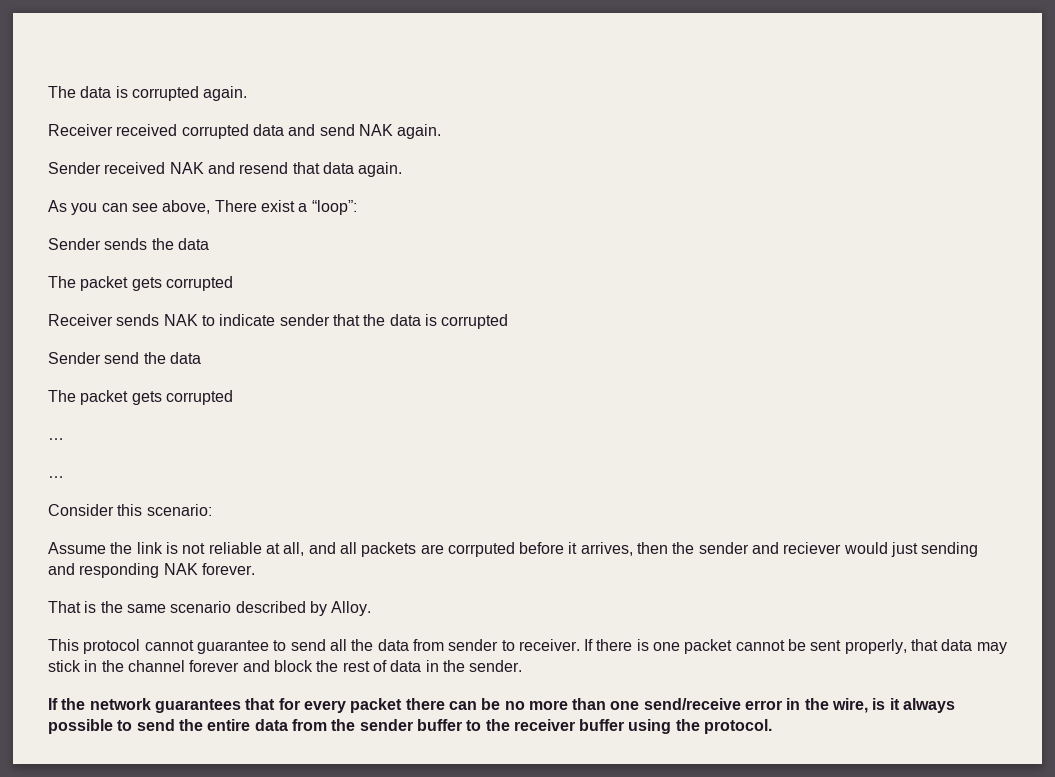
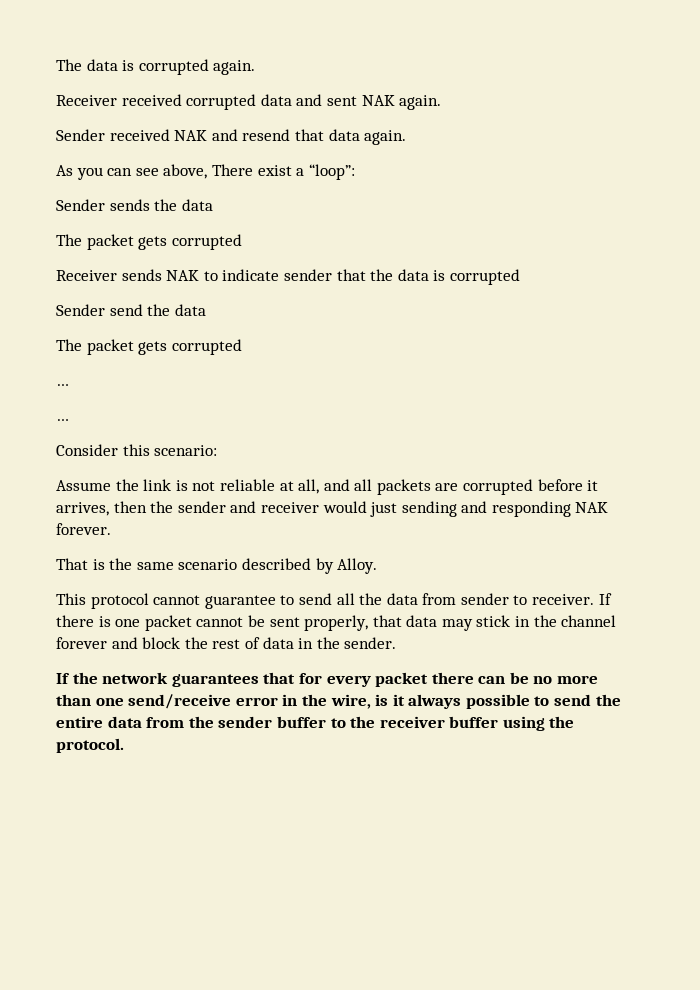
- Receiver received corrupted data and send NAK again.
+ Receiver received corrupted data and sent NAK again.
- Assume the link is not reliable at all, and all packets are corrputed before it arrives, then the sender and reciever would just sending and responding NAK forever.
+ Assume the link is not reliable at all, and all packets are corrupted before it arrives, then the sender and receiver would just sending and responding NAK forever.

